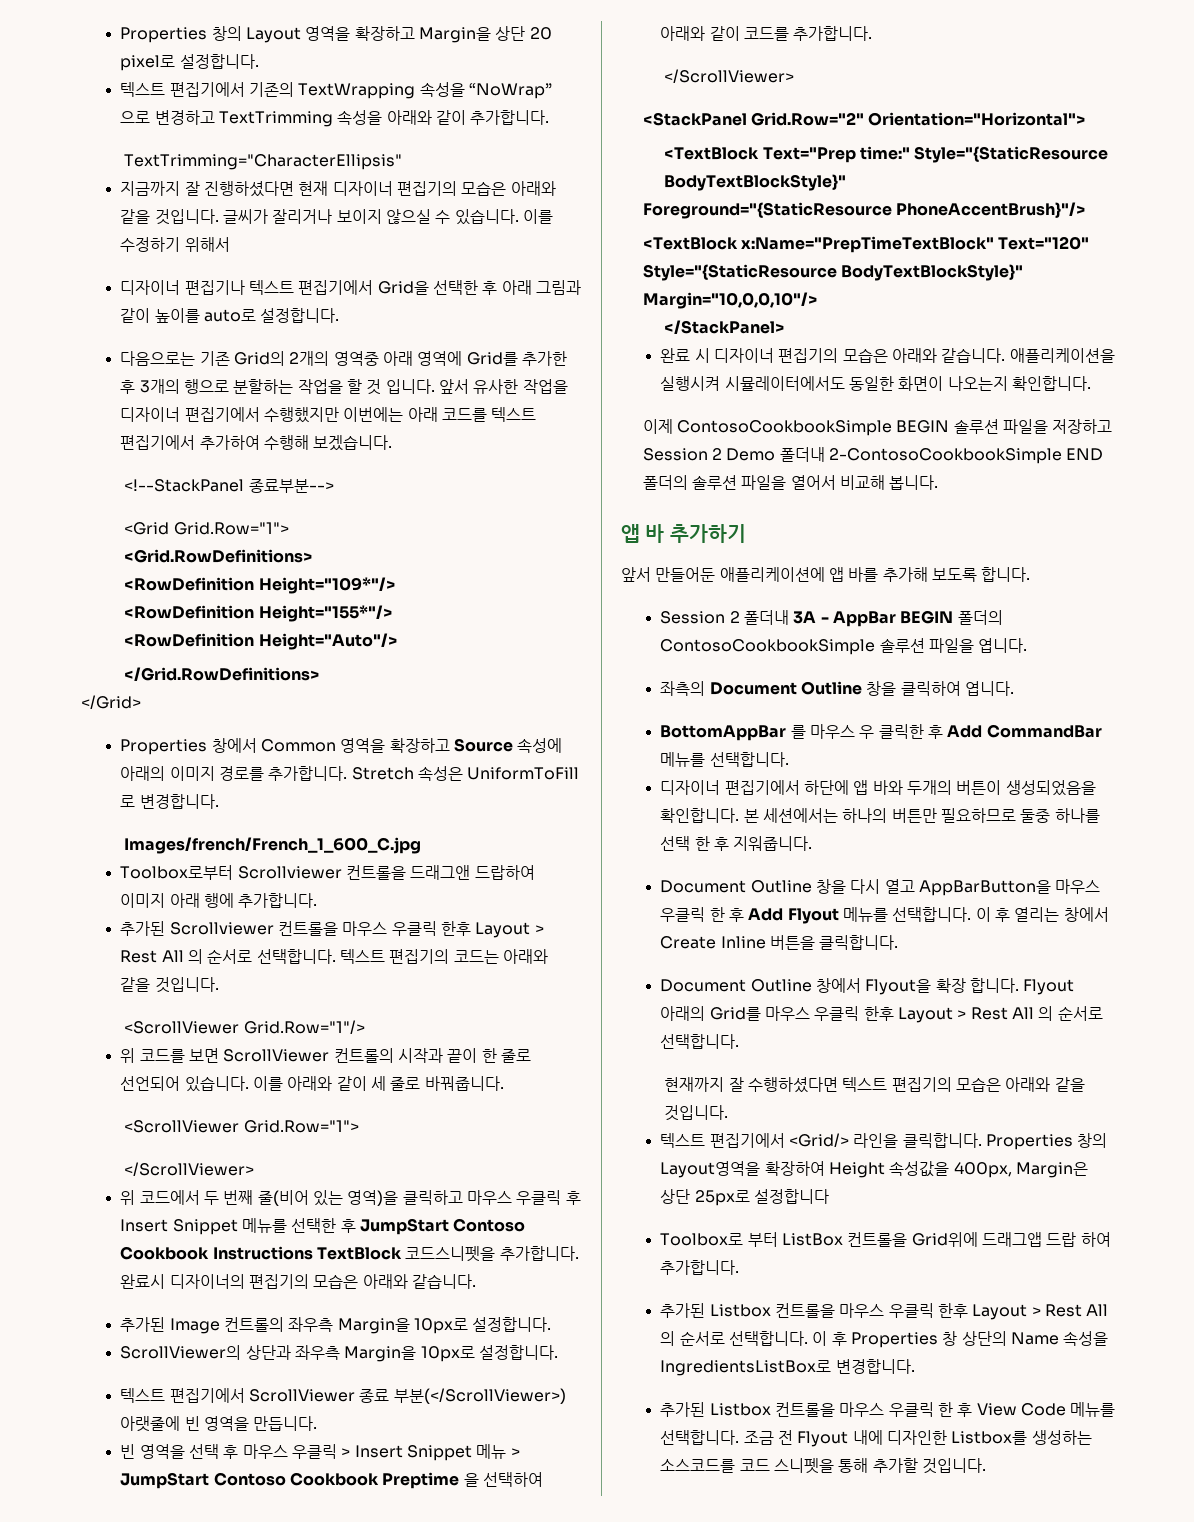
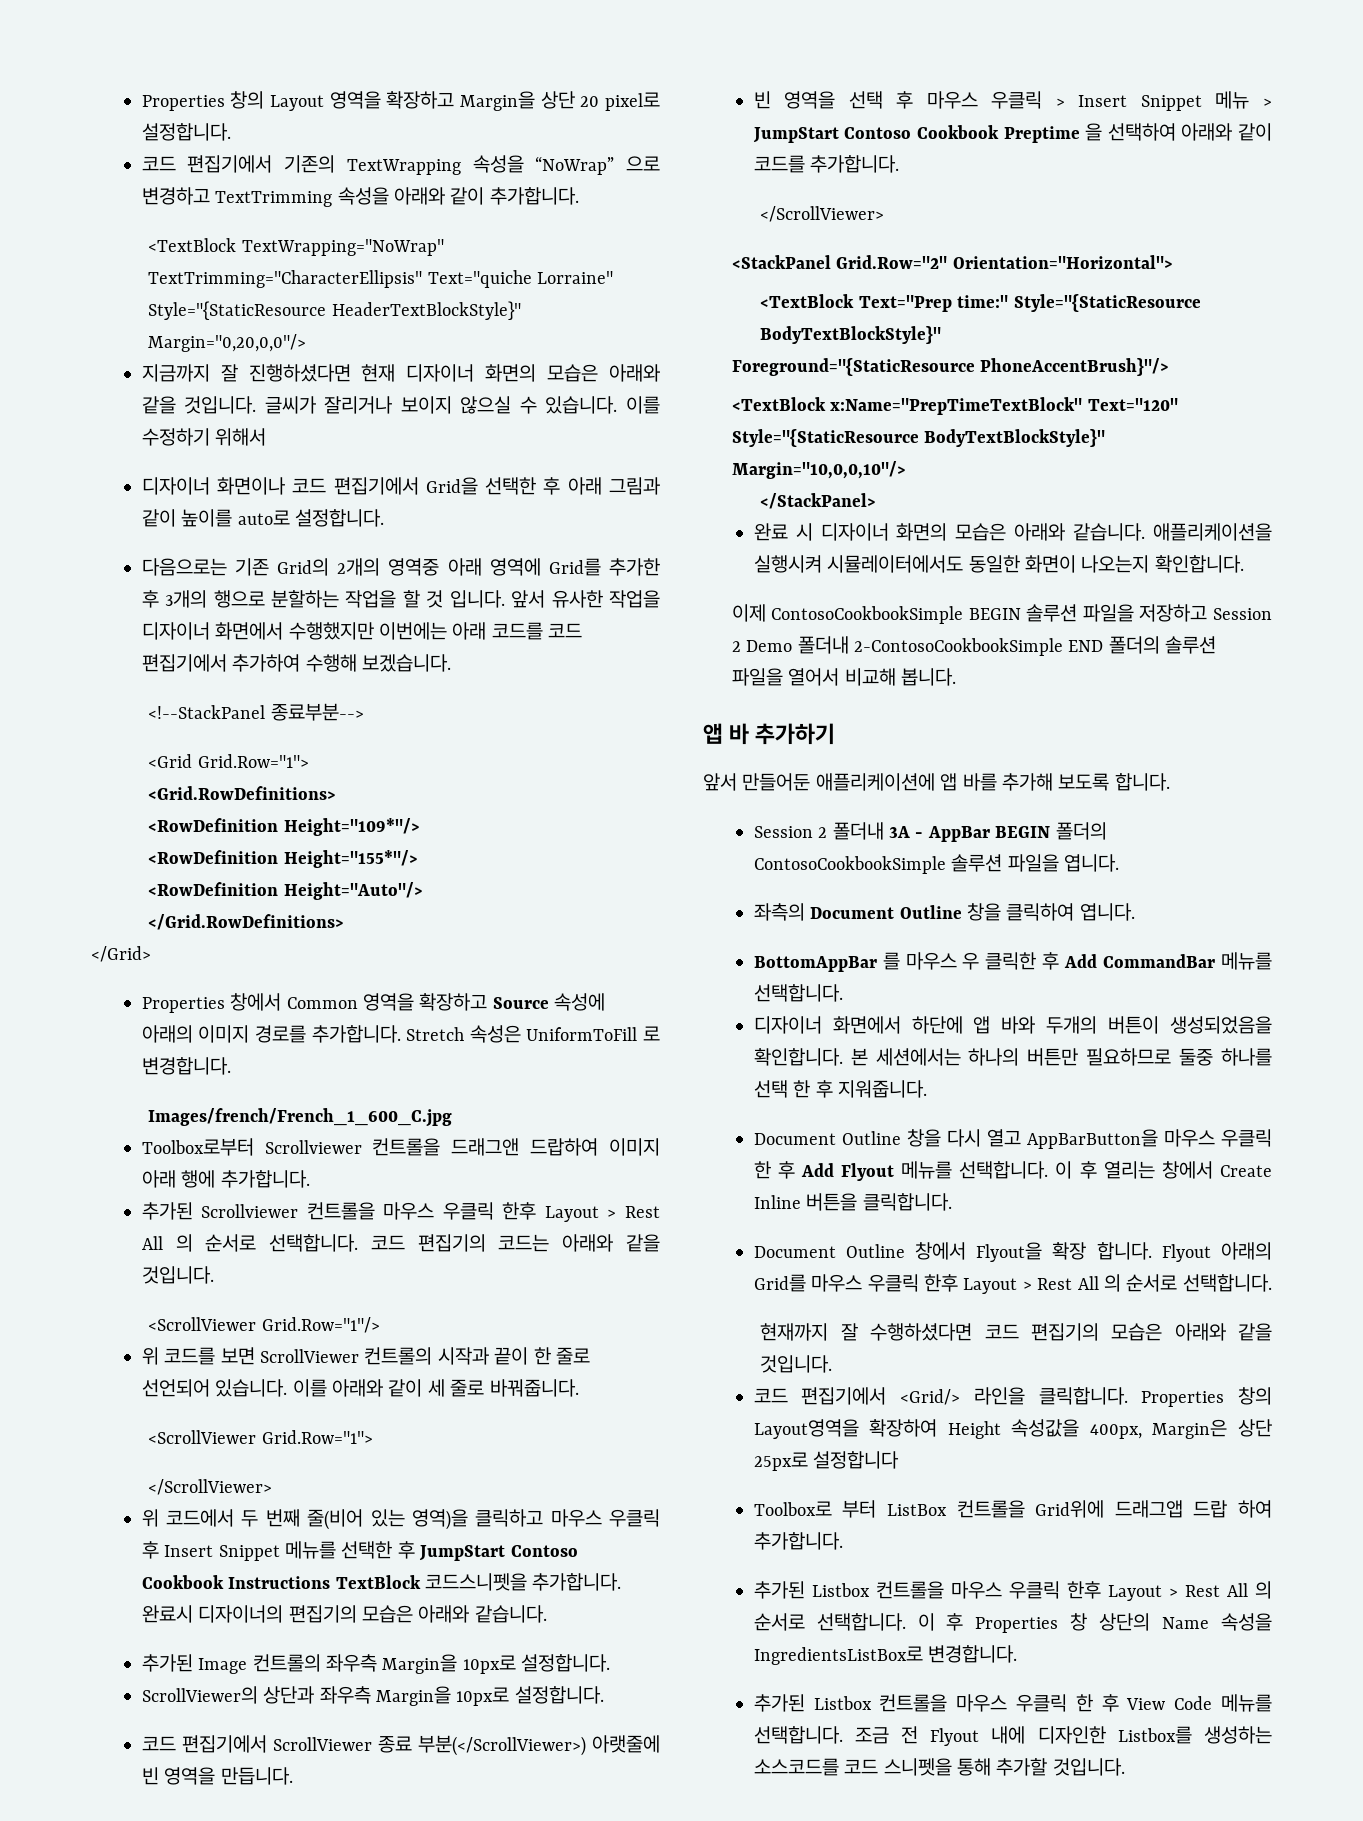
- 텍스트 편집기에서 기존의 TextWrapping 속성을 “NoWrap” 으로 변경하고 TextTrimming 속성을 아래와 같이 추가합니다.
+ 코드 편집기에서 기존의 TextWrapping 속성을 “NoWrap” 으로 변경하고 TextTrimming 속성을 아래와 같이 추가합니다.
- TextTrimming="CharacterEllipsis"
+ <TextBlock TextWrapping="NoWrap" TextTrimming="CharacterEllipsis" Text="quiche Lorraine" Style="{StaticResource HeaderTextBlockStyle}" Margin="0,20,0,0"/>
- 지금까지 잘 진행하셨다면 현재 디자이너 편집기의 모습은 아래와 같을 것입니다.
+ 지금까지 잘 진행하셨다면 현재 디자이너 화면의 모습은 아래와 같을 것입니다.
- 디자이너 편집기나 텍스트 편집기에서 Grid을 선택한 후 아래 그림과 같이 높이를 auto로 설정합니다.
+ 디자이너 화면이나 코드 편집기에서 Grid을 선택한 후 아래 그림과 같이 높이를 auto로 설정합니다.
- 앞서 유사한 작업을 디자이너 편집기에서 수행했지만 이번에는 아래 코드를 텍스트 편집기에서 추가하여 수행해 보겠습니다.
+ 앞서 유사한 작업을 디자이너 화면에서 수행했지만 이번에는 아래 코드를 코드 편집기에서 추가하여 수행해 보겠습니다.
- 텍스트 편집기의 코드는 아래와 같을 것입니다.
+ 코드 편집기의 코드는 아래와 같을 것입니다.
- 텍스트 편집기에서 ScrollViewer 종료 부분(</ScrollViewer>) 아랫줄에 빈 영역을 만듭니다.
+ 코드 편집기에서 ScrollViewer 종료 부분(</ScrollViewer>) 아랫줄에 빈 영역을 만듭니다.
- 완료 시 디자이너 편집기의 모습은 아래와 같습니다.
+ 완료 시 디자이너 화면의 모습은 아래와 같습니다.
- 디자이너 편집기에서 하단에 앱 바와 두개의 버튼이 생성되었음을 확인합니다.
+ 디자이너 화면에서 하단에 앱 바와 두개의 버튼이 생성되었음을 확인합니다.
- 현재까지 잘 수행하셨다면 텍스트 편집기의 모습은 아래와 같을 것입니다.
+ 현재까지 잘 수행하셨다면 코드 편집기의 모습은 아래와 같을 것입니다.
- 텍스트 편집기에서 <Grid/> 라인을 클릭합니다.
+ 코드 편집기에서 <Grid/> 라인을 클릭합니다.

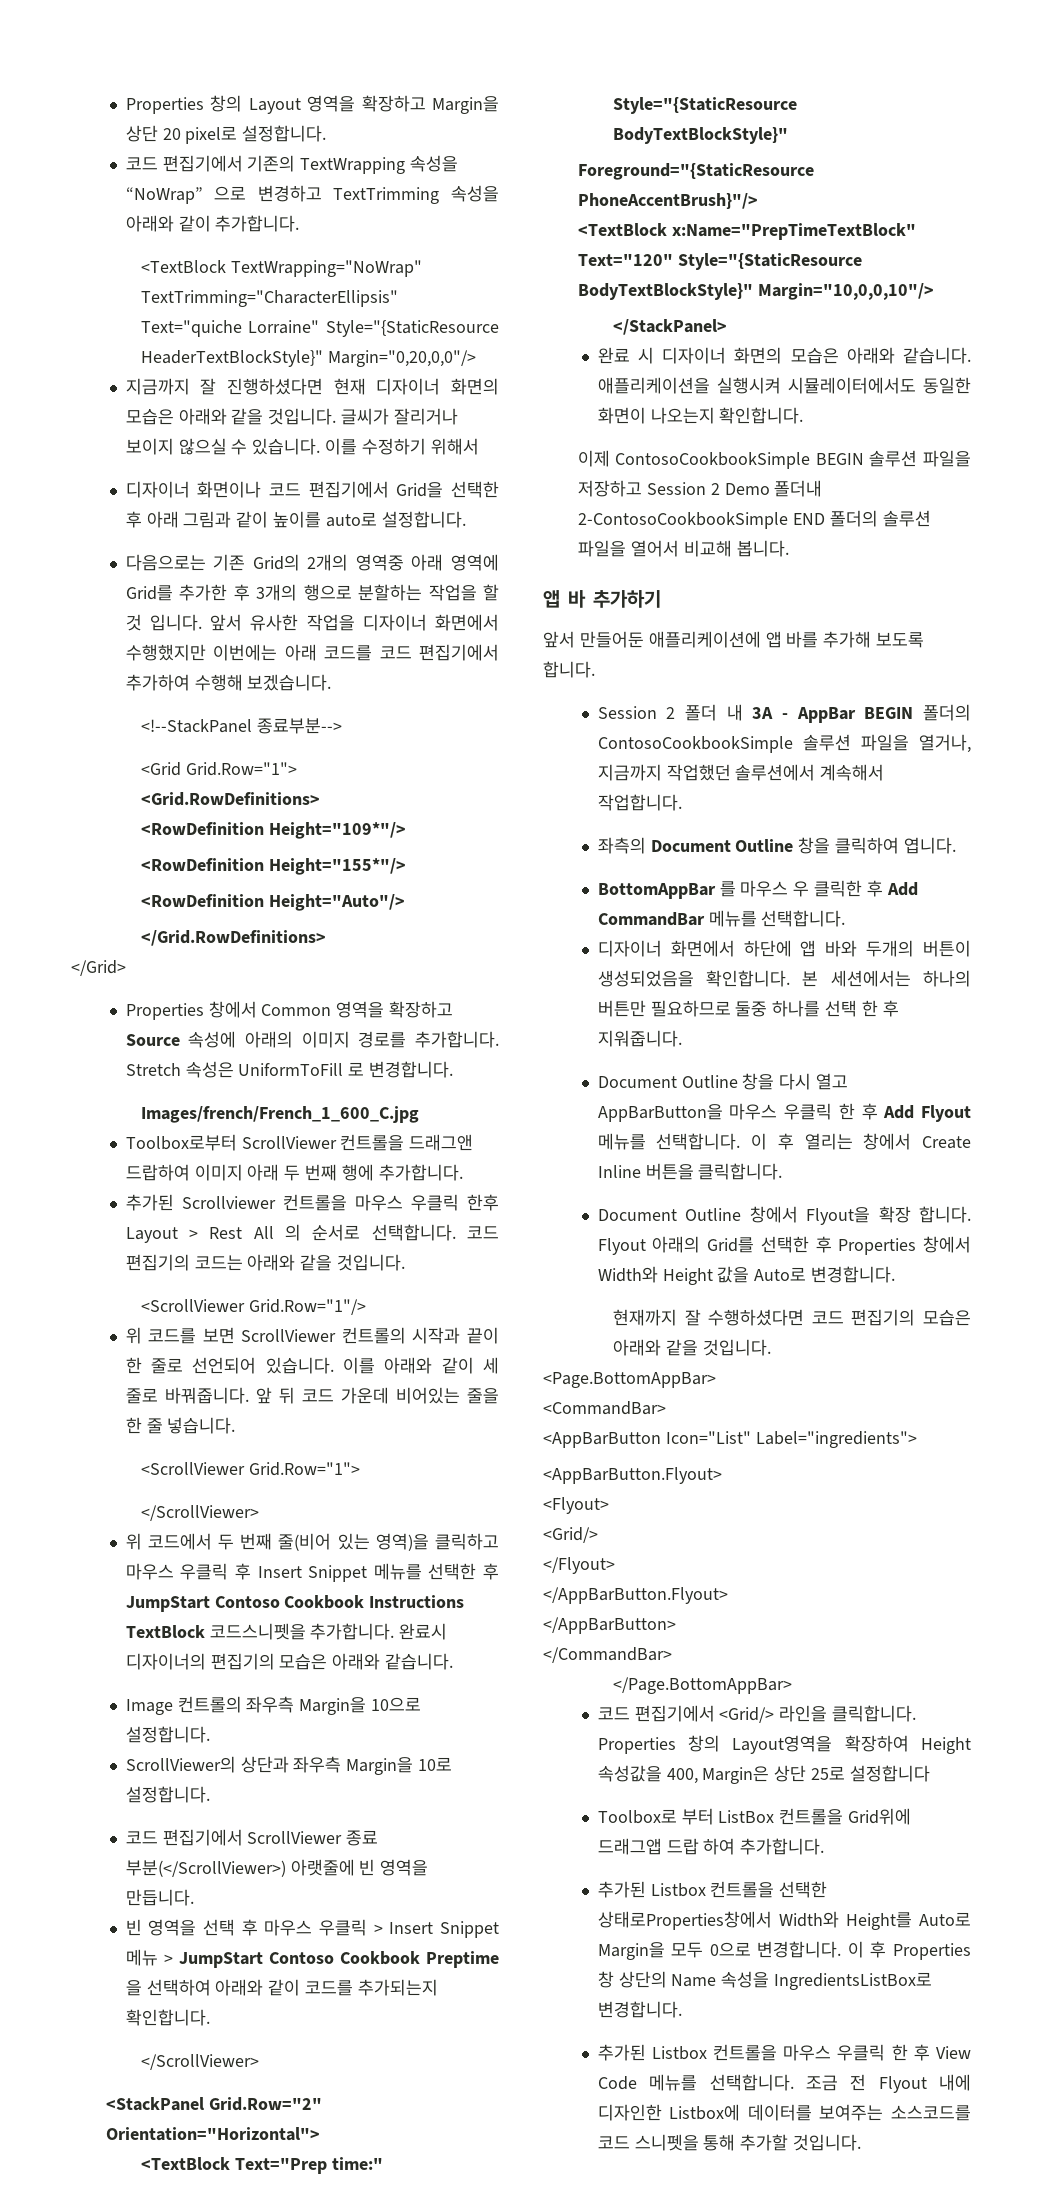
- Toolbox로부터 Scrollviewer 컨트롤을 드래그앤 드랍하여 이미지 아래 행에 추가합니다.
+ Toolbox로부터 ScrollViewer 컨트롤을 드래그앤 드랍하여 이미지 아래 두 번째 행에 추가합니다.
+ 앞 뒤 코드 가운데 비어있는 줄을 한 줄 넣습니다.
- 추가된 Image 컨트롤의 좌우측 Margin을 10px로 설정합니다.
+ Image 컨트롤의 좌우측 Margin을 10으로 설정합니다.
- ScrollViewer의 상단과 좌우측 Margin을 10px로 설정합니다.
+ ScrollViewer의 상단과 좌우측 Margin을 10로 설정합니다.
- 빈 영역을 선택 후 마우스 우클릭 > Insert Snippet 메뉴 > JumpStart Contoso Cookbook Preptime 을 선택하여 아래와 같이 코드를 추가합니다.
+ 빈 영역을 선택 후 마우스 우클릭 > Insert Snippet 메뉴 > JumpStart Contoso Cookbook Preptime 을 선택하여 아래와 같이 코드를 추가되는지 확인합니다.
- Session 2 폴더내 3A - AppBar BEGIN 폴더의 ContosoCookbookSimple 솔루션 파일을 엽니다.
+ Session 2 폴더 내 3A - AppBar BEGIN 폴더의 ContosoCookbookSimple 솔루션 파일을 열거나, 지금까지 작업했던 솔루션에서 계속해서 작업합니다.
- Flyout 아래의 Grid를 마우스 우클릭 한후 Layout > Rest All 의 순서로 선택합니다.
+ Flyout 아래의 Grid를 선택한 후 Properties 창에서 Width와 Height 값을 Auto로 변경합니다.
+ <Page.BottomAppBar>
+ <CommandBar>
+ <AppBarButton Icon="List" Label="ingredients">
+ <AppBarButton.Flyout>
+ <Flyout>
+ <Grid/>
+ </Flyout>
+ </AppBarButton.Flyout>
+ </AppBarButton>
+ </CommandBar>
+ </Page.BottomAppBar>
- Properties 창의 Layout영역을 확장하여 Height 속성값을 400px, Margin은 상단 25px로 설정합니다
+ Properties 창의 Layout영역을 확장하여 Height 속성값을 400, Margin은 상단 25로 설정합니다
- 추가된 Listbox 컨트롤을 마우스 우클릭 한후 Layout > Rest All 의 순서로 선택합니다.
+ 추가된 Listbox 컨트롤을 선택한 상태로Properties창에서 Width와 Height를 Auto로 Margin을 모두 0으로 변경합니다.
- 조금 전 Flyout 내에 디자인한 Listbox를 생성하는 소스코드를 코드 스니펫을 통해 추가할 것입니다.
+ 조금 전 Flyout 내에 디자인한 Listbox에 데이터를 보여주는 소스코드를 코드 스니펫을 통해 추가할 것입니다.

